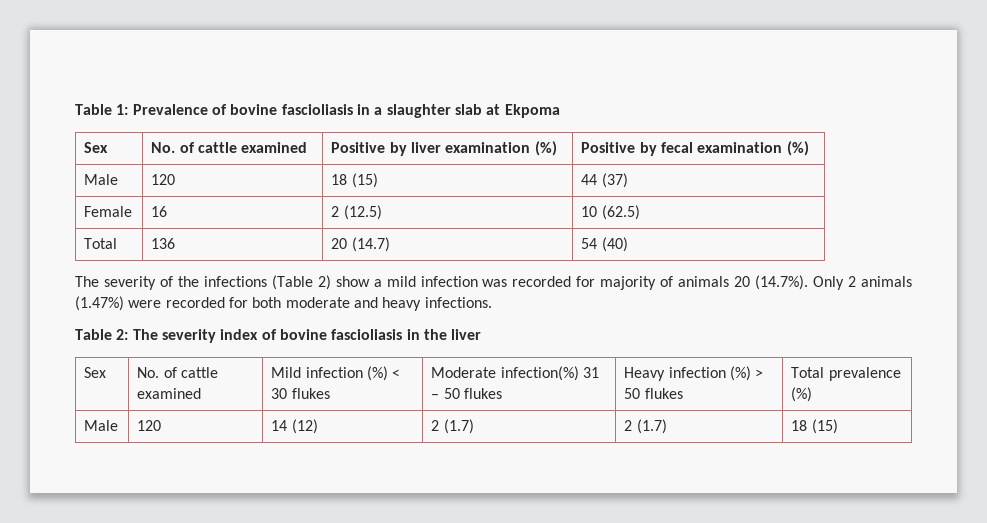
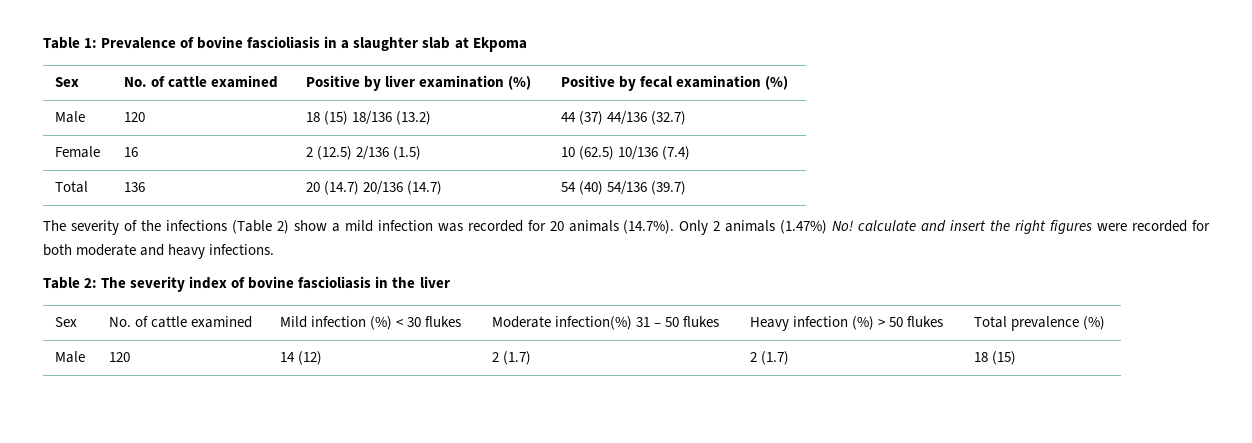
- Male | 120 | 18 (15) | 44 (37)
+ Male | 120 | 18 (15) 18/136 (13.2) | 44 (37) 44/136 (32.7)
- Female | 16 | 2 (12.5) | 10 (62.5)
+ Female | 16 | 2 (12.5) 2/136 (1.5) | 10 (62.5) 10/136 (7.4)
- Total | 136 | 20 (14.7) | 54 (40)
+ Total | 136 | 20 (14.7) 20/136 (14.7) | 54 (40) 54/136 (39.7)
- The severity of the infections (Table 2) show a mild infection was recorded for majority of animals 20 (14.7%). Only 2 animals (1.47%) were recorded for both moderate and heavy infections.
+ The severity of the infections (Table 2) show a mild infection was recorded for 20 animals (14.7%). Only 2 animals (1.47%) No! calculate and insert the right figures were recorded for both moderate and heavy infections.

